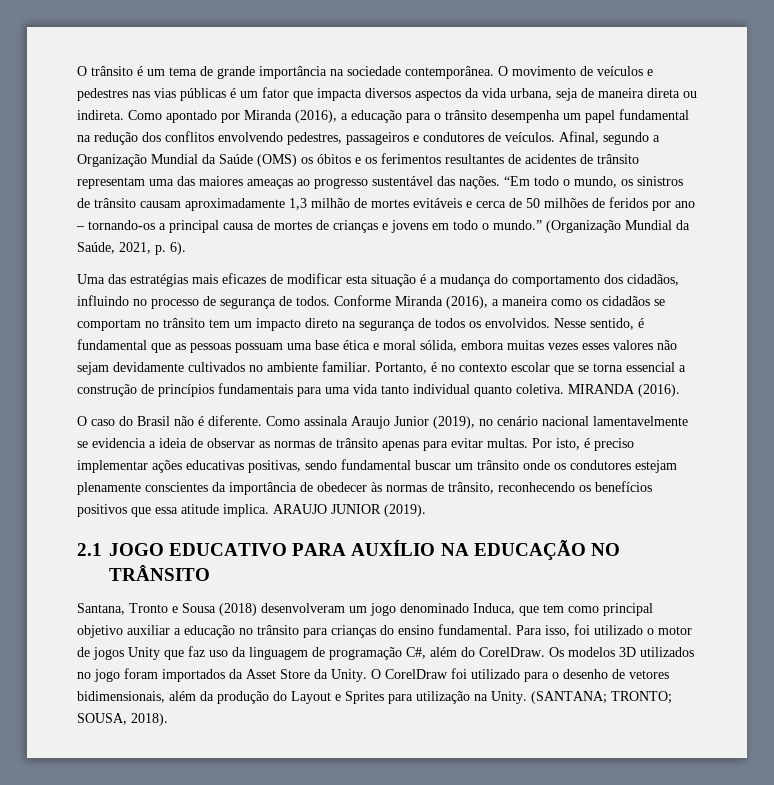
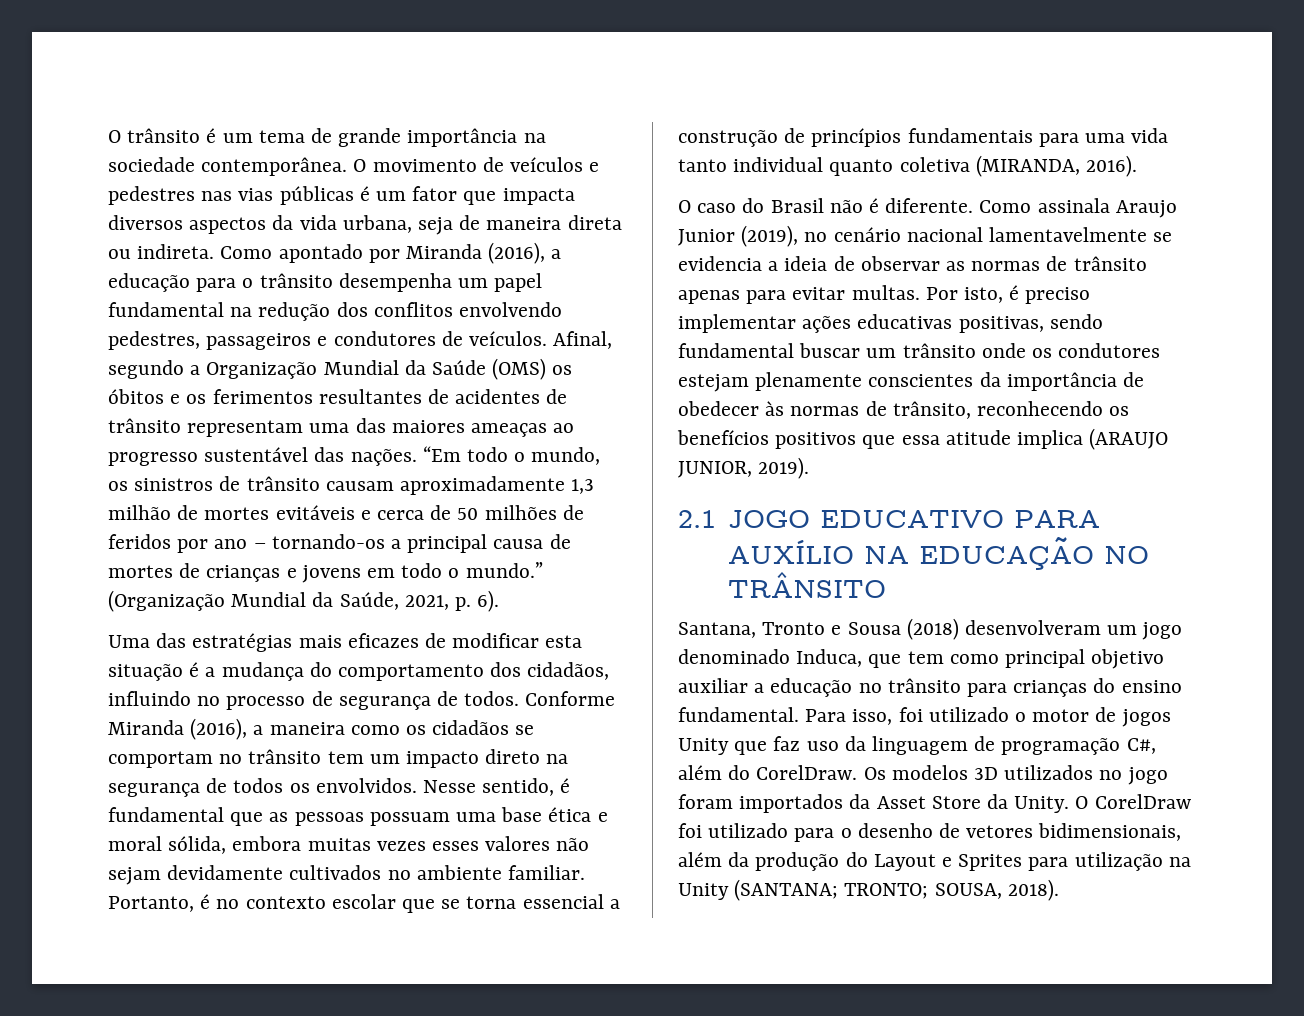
- Portanto, é no contexto escolar que se torna essencial a construção de princípios fundamentais para uma vida tanto individual quanto coletiva. MIRANDA (2016).
+ Portanto, é no contexto escolar que se torna essencial a construção de princípios fundamentais para uma vida tanto individual quanto coletiva (MIRANDA, 2016).
- Por isto, é preciso implementar ações educativas positivas, sendo fundamental buscar um trânsito onde os condutores estejam plenamente conscientes da importância de obedecer às normas de trânsito, reconhecendo os benefícios positivos que essa atitude implica. ARAUJO JUNIOR (2019).
+ Por isto, é preciso implementar ações educativas positivas, sendo fundamental buscar um trânsito onde os condutores estejam plenamente conscientes da importância de obedecer às normas de trânsito, reconhecendo os benefícios positivos que essa atitude implica (ARAUJO JUNIOR, 2019).
- O CorelDraw foi utilizado para o desenho de vetores bidimensionais, além da produção do Layout e Sprites para utilização na Unity. (SANTANA; TRONTO; SOUSA, 2018).
+ O CorelDraw foi utilizado para o desenho de vetores bidimensionais, além da produção do Layout e Sprites para utilização na Unity (SANTANA; TRONTO; SOUSA, 2018).

